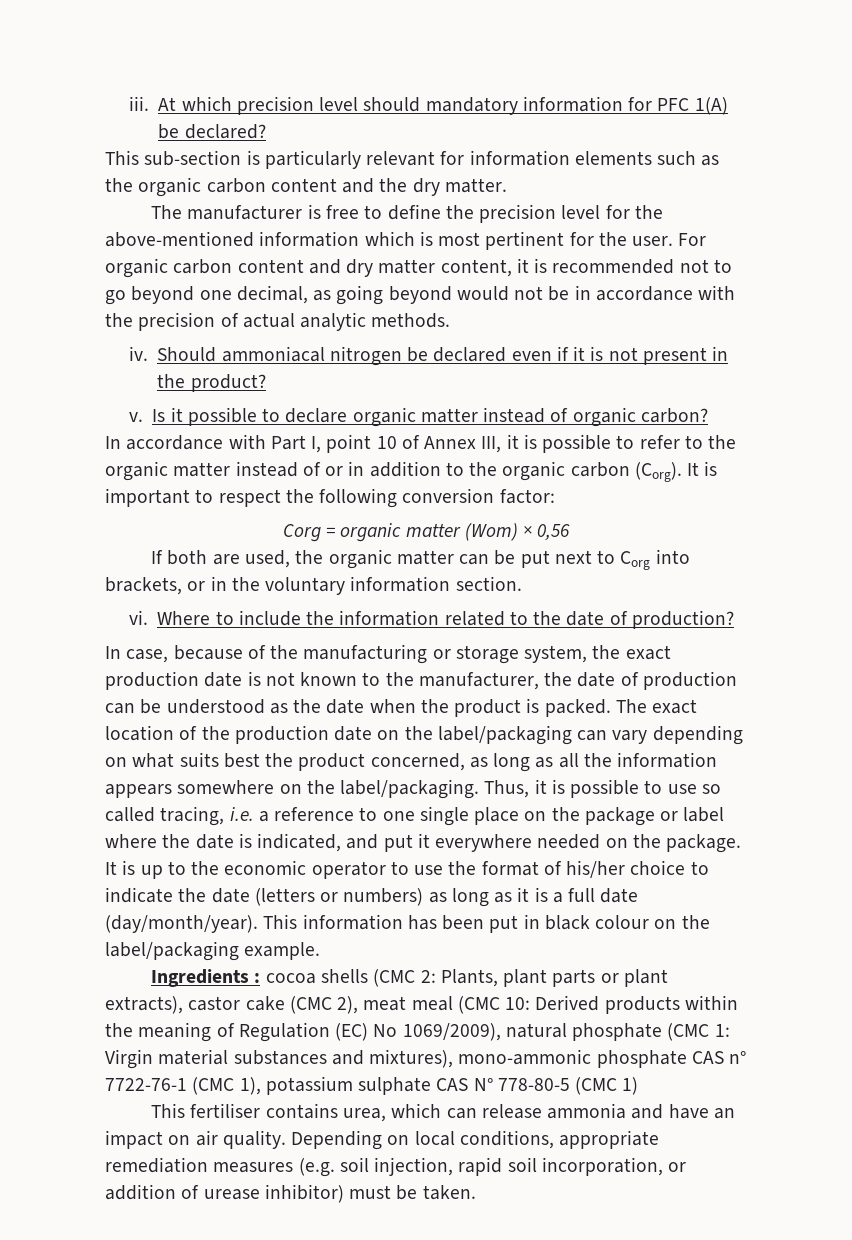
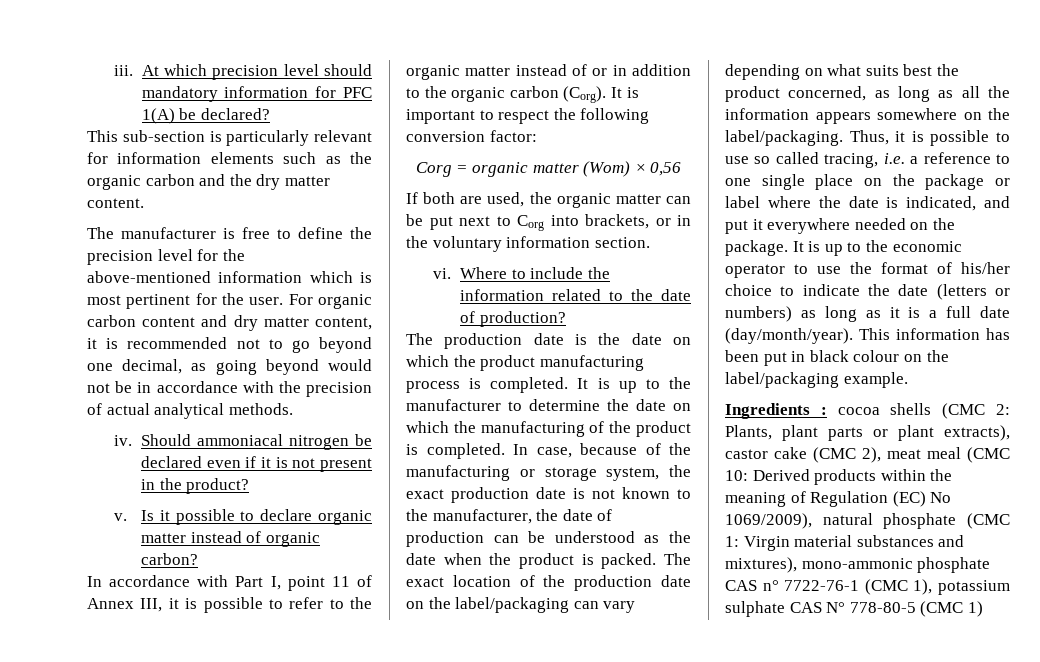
- This sub-section is particularly relevant for information elements such as the organic carbon content and the dry matter.
+ This sub-section is particularly relevant for information elements such as the organic carbon and the dry matter content.
- For organic carbon content and dry matter content, it is recommended not to go beyond one decimal, as going beyond would not be in accordance with the precision of actual analytic methods.
+ For organic carbon content and dry matter content, it is recommended not to go beyond one decimal, as going beyond would not be in accordance with the precision of actual analytical methods.
- In accordance with Part I, point 10 of Annex III, it is possible to refer to the organic matter instead of or in addition to the organic carbon (Corg).
+ In accordance with Part I, point 11 of Annex III, it is possible to refer to the organic matter instead of or in addition to the organic carbon (Corg).
+ The production date is the date on which the product manufacturing process is completed. It is up to the manufacturer to determine the date on which the manufacturing of the product is completed.
- This fertiliser contains urea, which can release ammonia and have an impact on air quality. Depending on local conditions, appropriate remediation measures (e.g. soil injection, rapid soil incorporation, or addition of urease inhibitor) must be taken.

